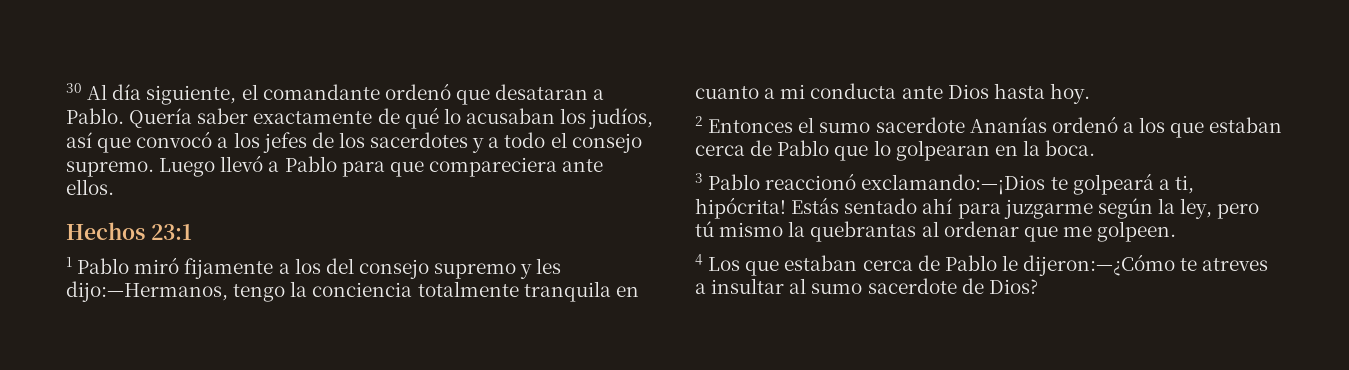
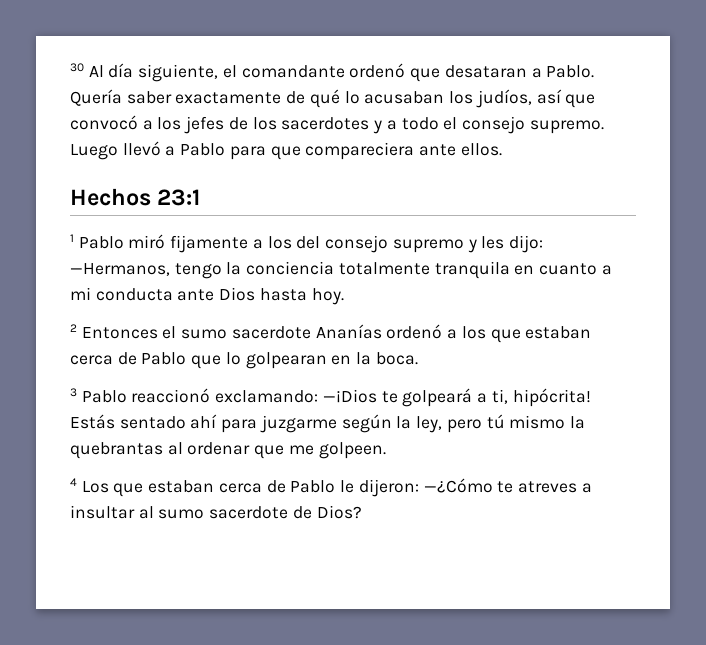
- 1 Pablo miró fijamente a los del consejo supremo y les dijo:—Hermanos, tengo la conciencia totalmente tranquila en cuanto a mi conducta ante Dios hasta hoy.
+ 1 Pablo miró fijamente a los del consejo supremo y les dijo: —Hermanos, tengo la conciencia totalmente tranquila en cuanto a mi conducta ante Dios hasta hoy.
- 3 Pablo reaccionó exclamando:—¡Dios te golpeará a ti, hipócrita!
+ 3 Pablo reaccionó exclamando: —¡Dios te golpeará a ti, hipócrita!
- 4 Los que estaban cerca de Pablo le dijeron:—¿Cómo te atreves a insultar al sumo sacerdote de Dios?
+ 4 Los que estaban cerca de Pablo le dijeron: —¿Cómo te atreves a insultar al sumo sacerdote de Dios?

